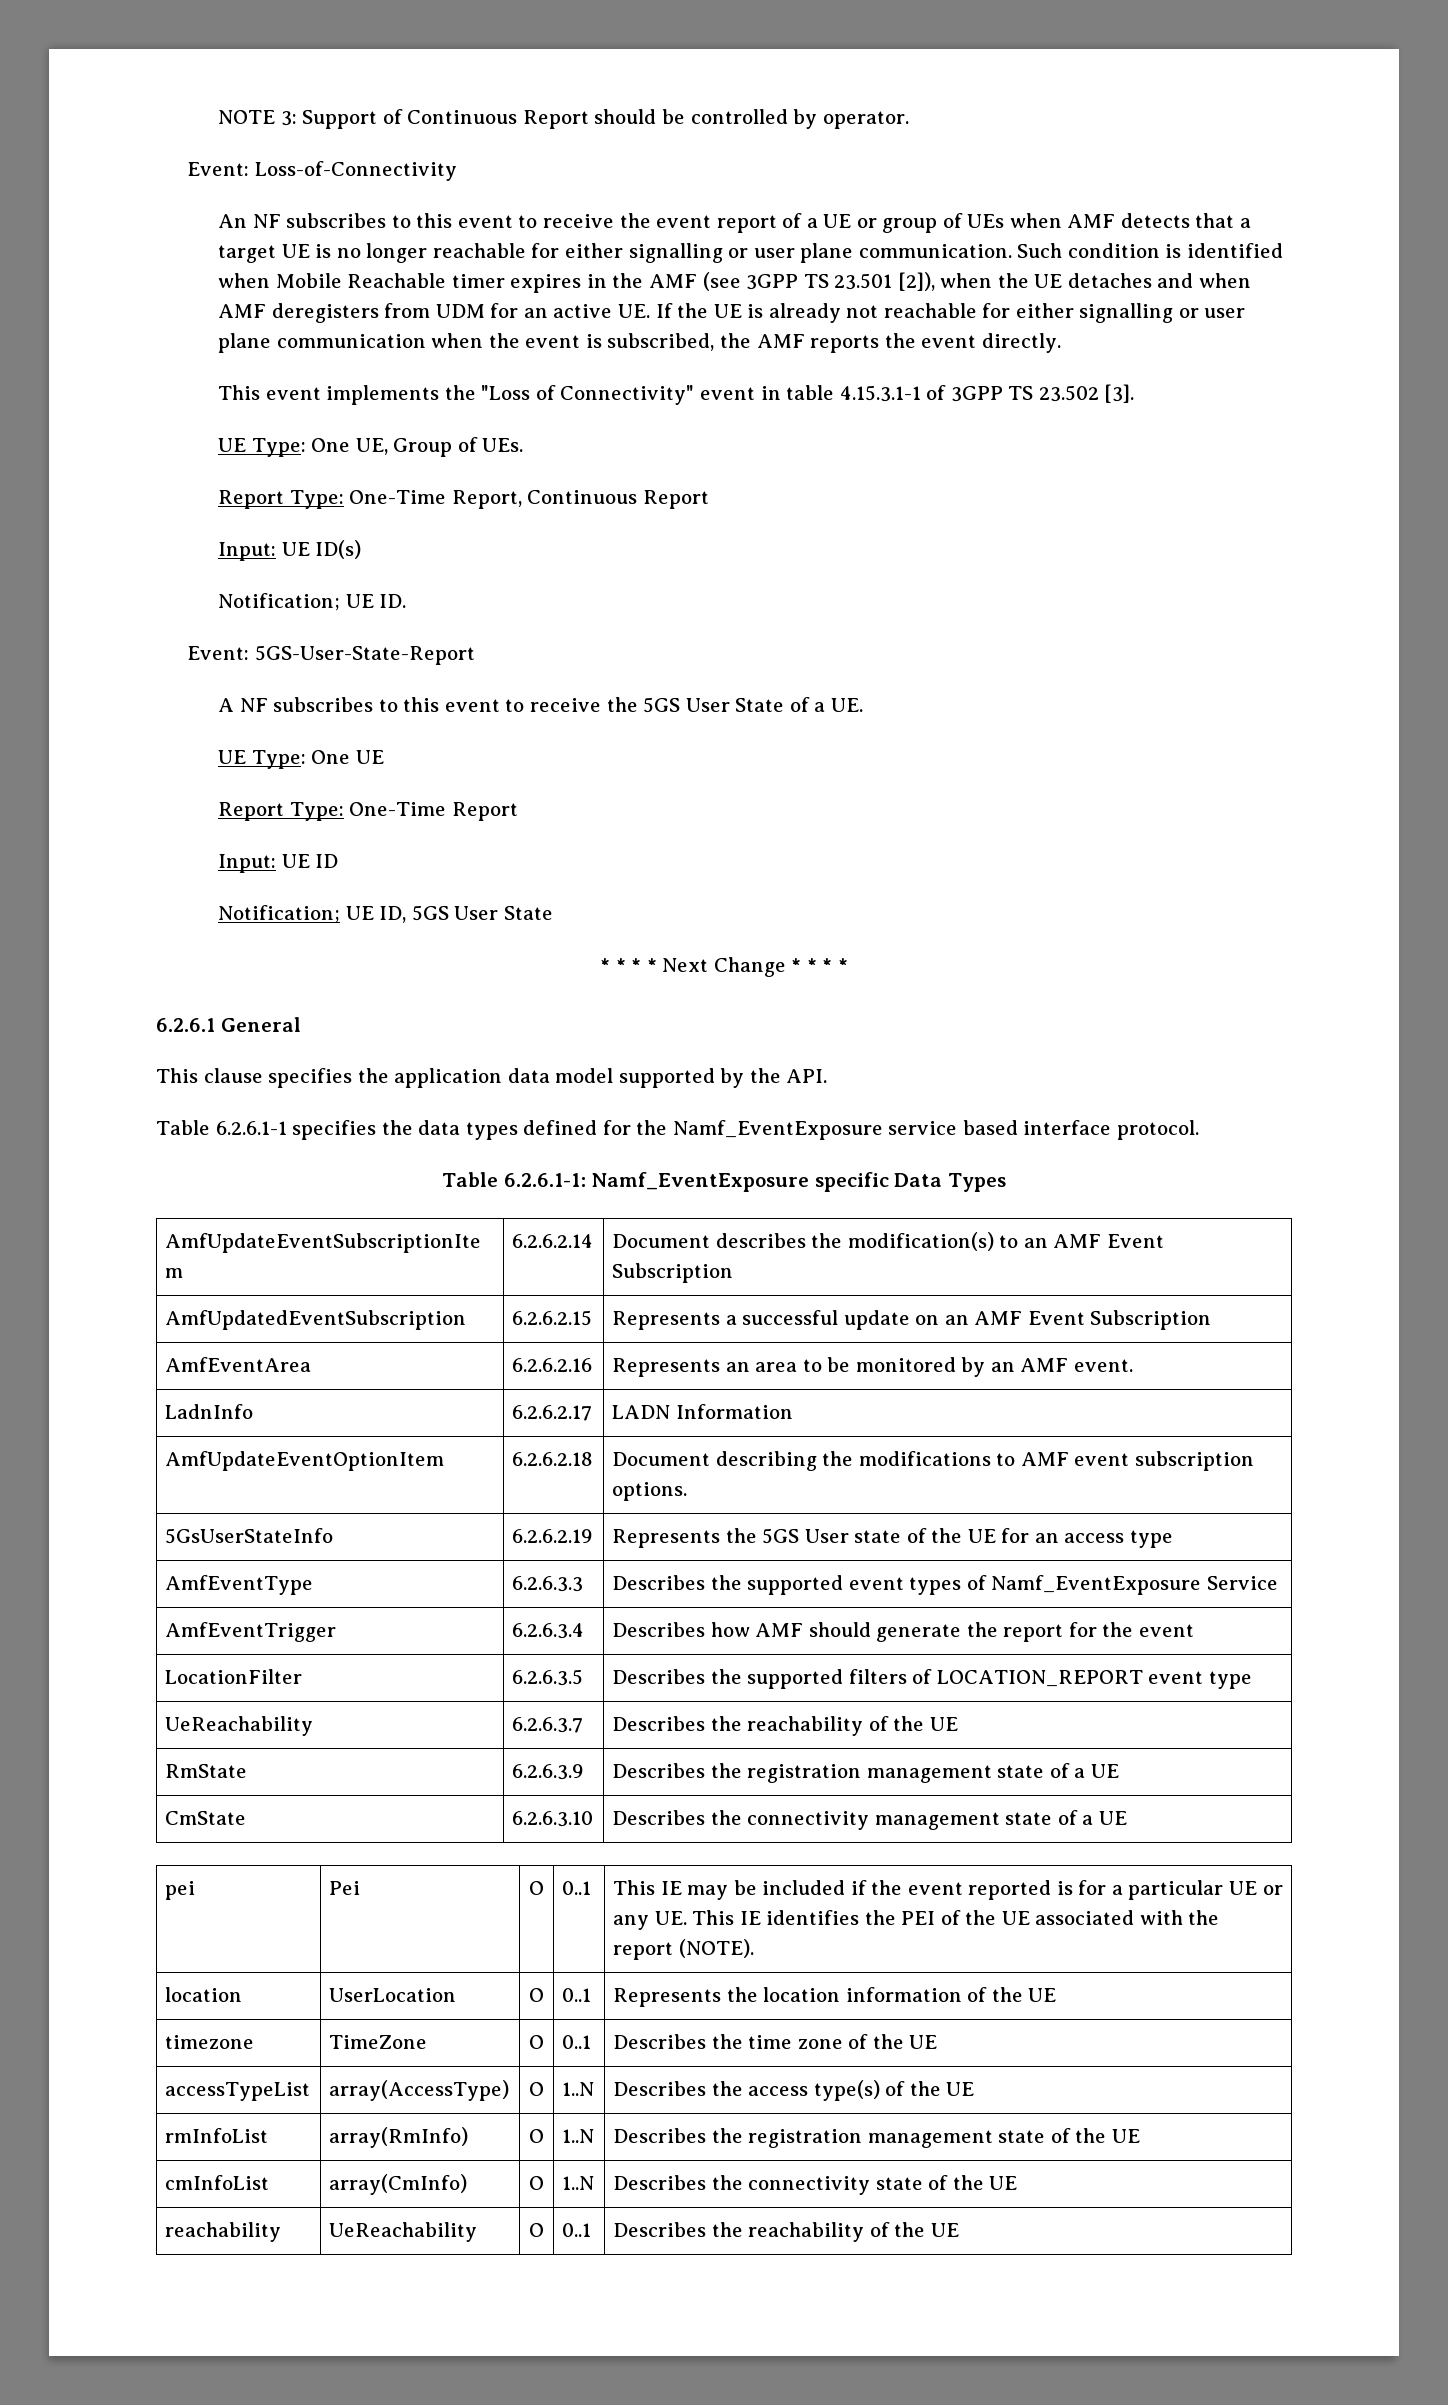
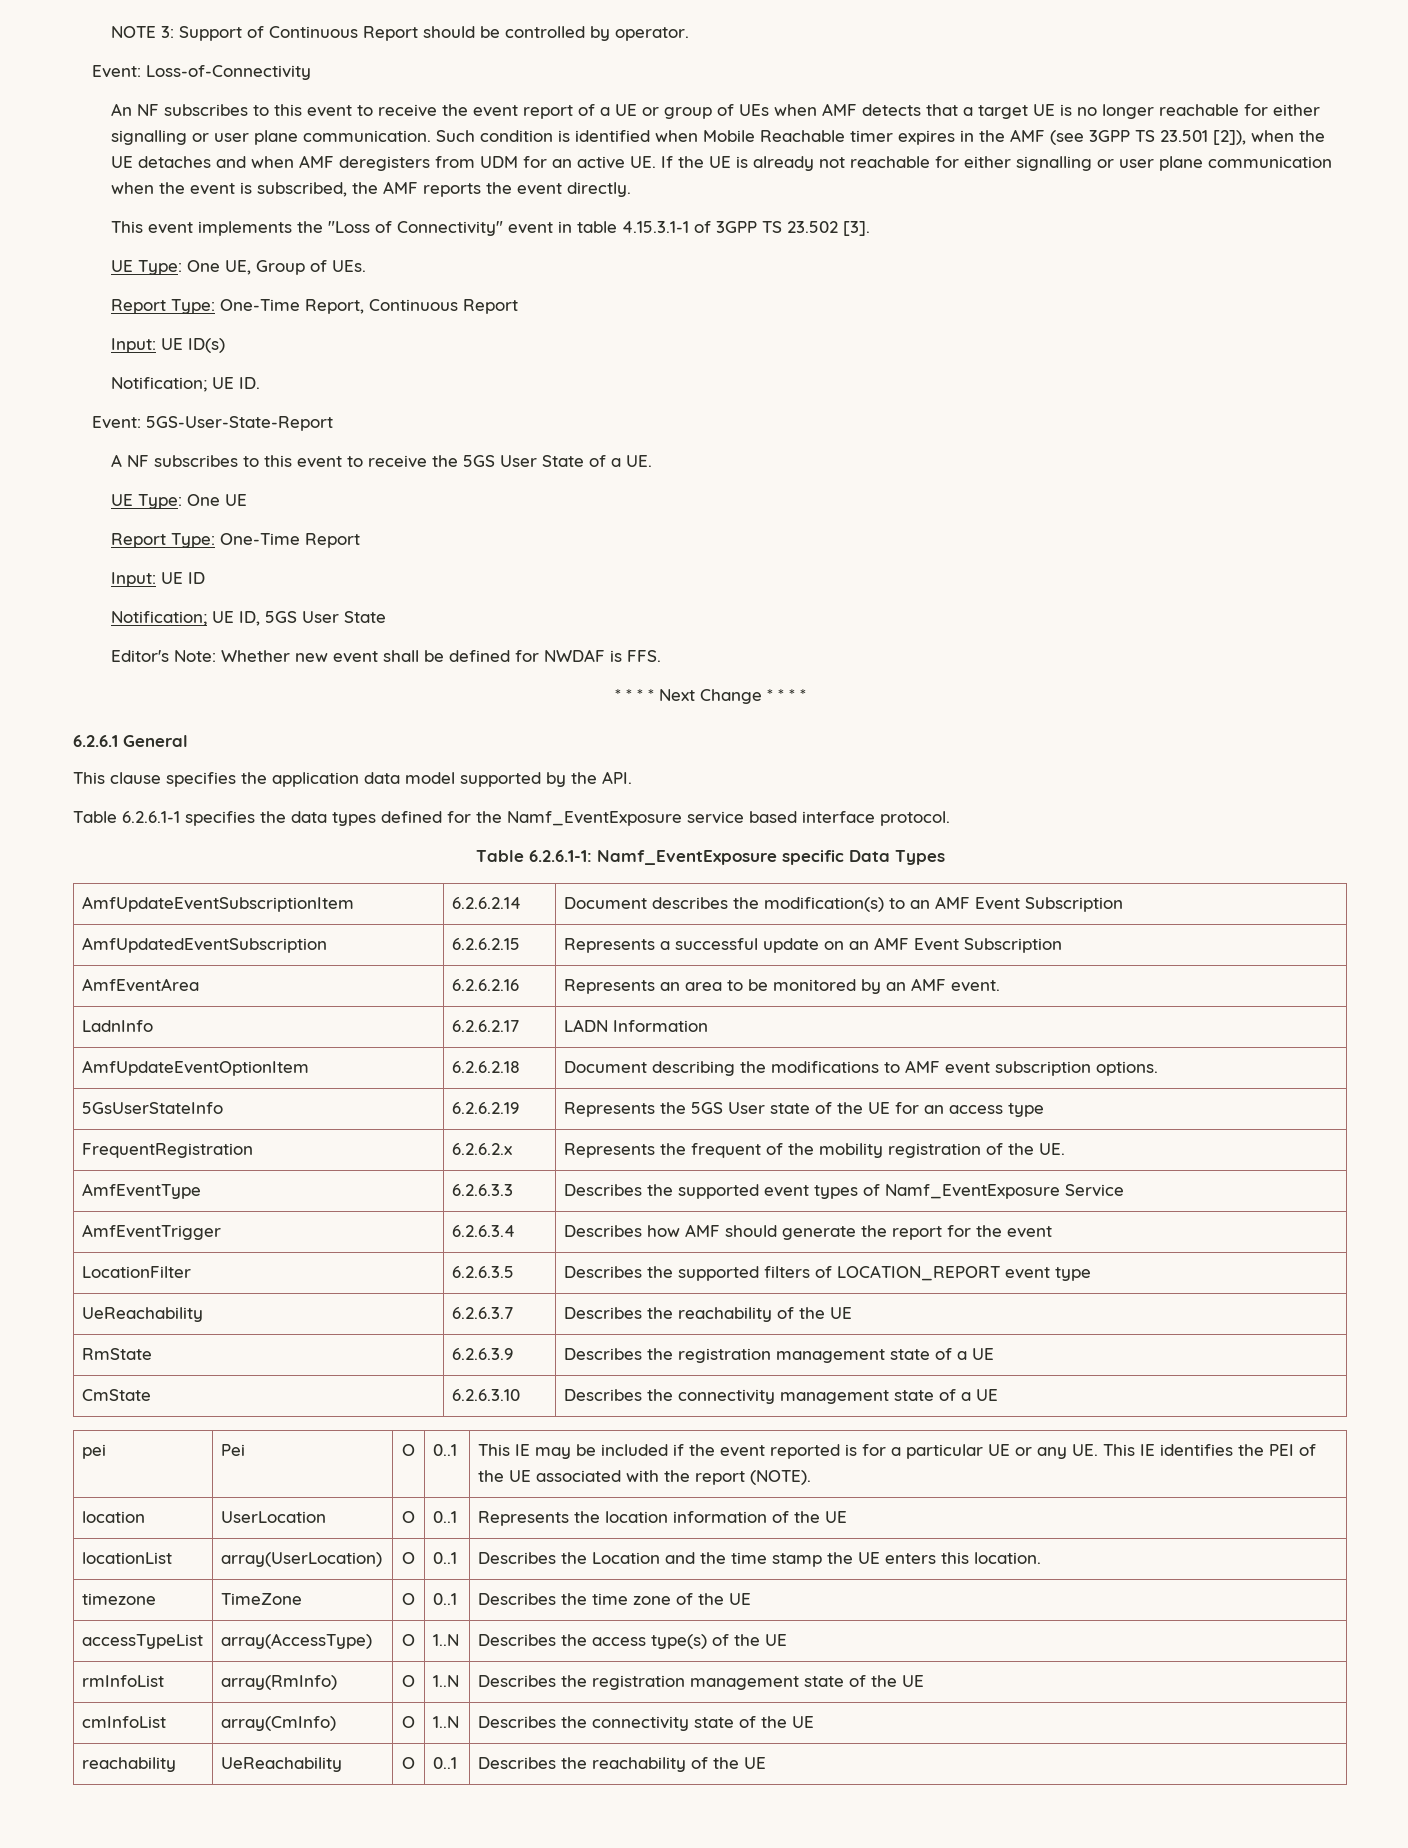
+ Editor's Note: Whether new event shall be defined for NWDAF is FFS.
+ FrequentRegistration | 6.2.6.2.x | Represents the frequent of the mobility registration of the UE.
+ locationList | array(UserLocation) | O | 0..1 | Describes the Location and the time stamp the UE enters this location.

